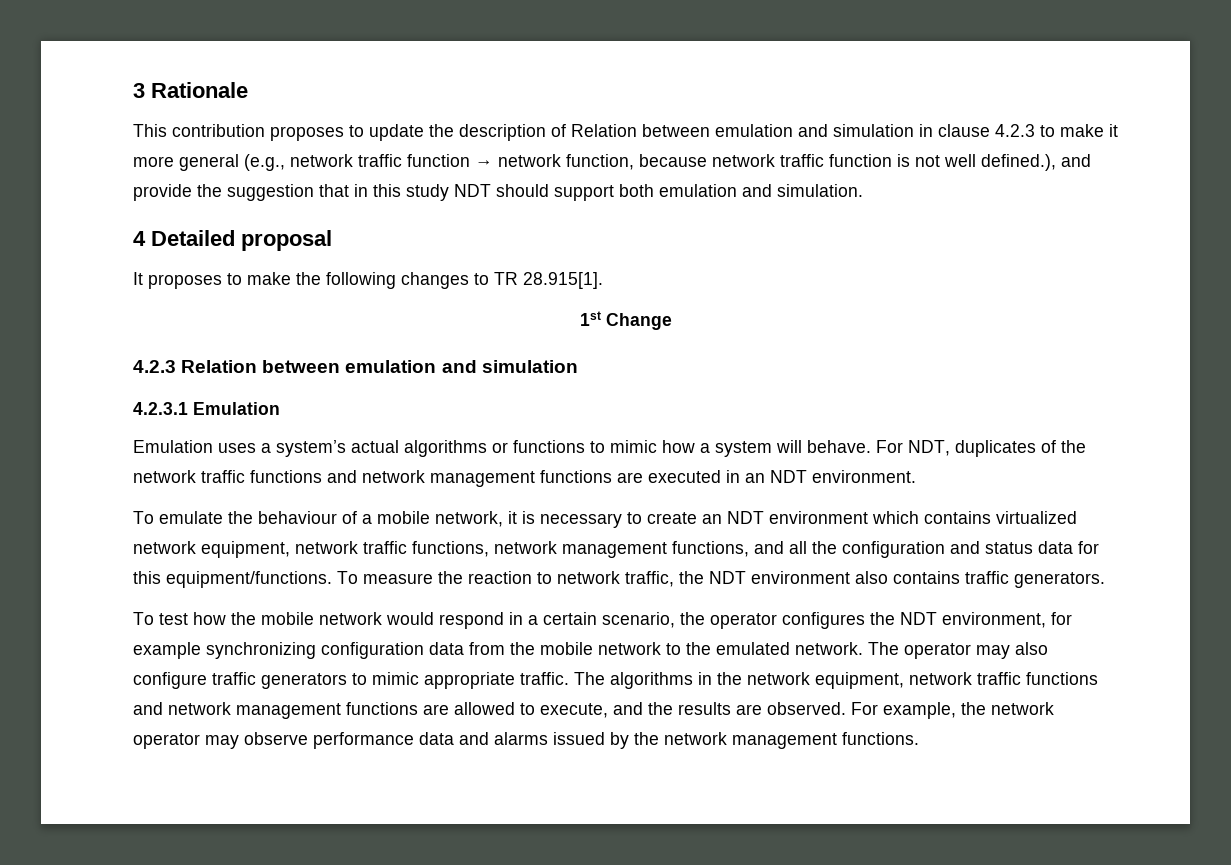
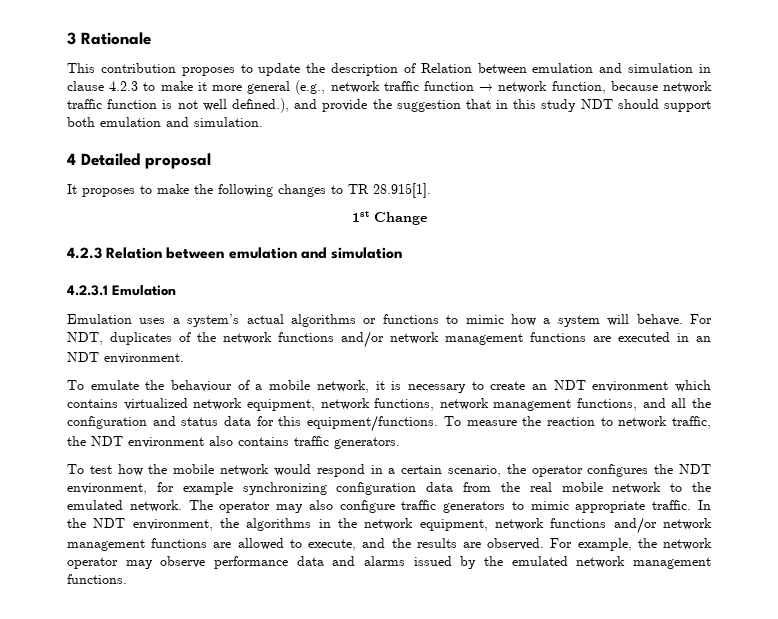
- For NDT, duplicates of the network traffic functions and network management functions are executed in an NDT environment.
+ For NDT, duplicates of the network functions and/or network management functions are executed in an NDT environment.
- To emulate the behaviour of a mobile network, it is necessary to create an NDT environment which contains virtualized network equipment, network traffic functions, network management functions, and all the configuration and status data for this equipment/functions.
+ To emulate the behaviour of a mobile network, it is necessary to create an NDT environment which contains virtualized network equipment, network functions, network management functions, and all the configuration and status data for this equipment/functions.
- To test how the mobile network would respond in a certain scenario, the operator configures the NDT environment, for example synchronizing configuration data from the mobile network to the emulated network.
+ To test how the mobile network would respond in a certain scenario, the operator configures the NDT environment, for example synchronizing configuration data from the real mobile network to the emulated network.
- The algorithms in the network equipment, network traffic functions and network management functions are allowed to execute, and the results are observed.
+ In the NDT environment, the algorithms in the network equipment, network functions and/or network management functions are allowed to execute, and the results are observed.
- For example, the network operator may observe performance data and alarms issued by the network management functions.
+ For example, the network operator may observe performance data and alarms issued by the emulated network management functions.

